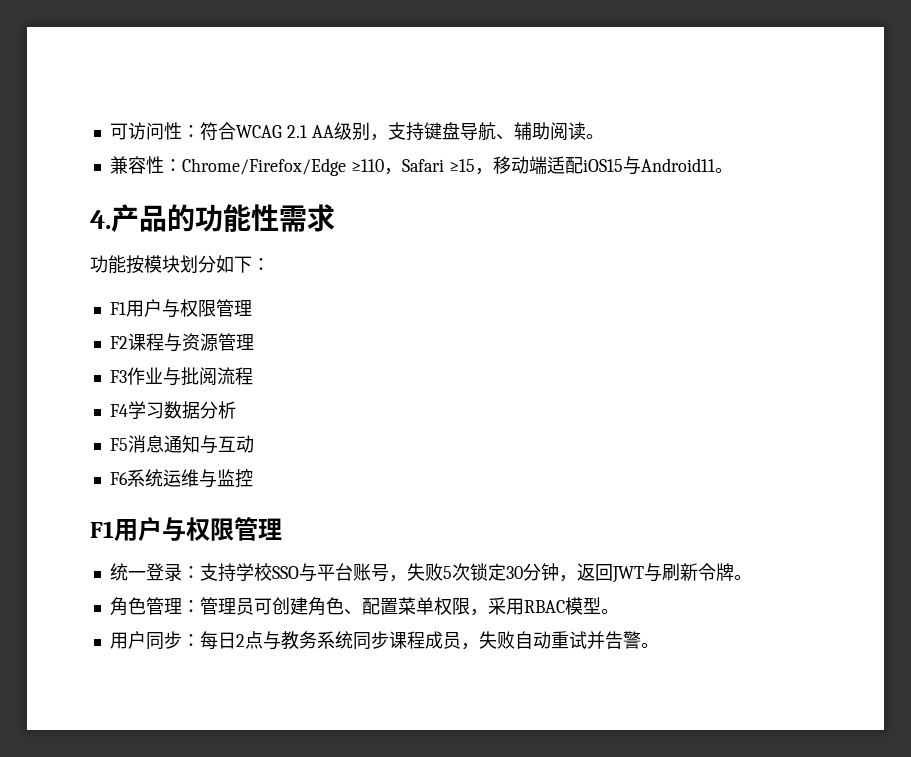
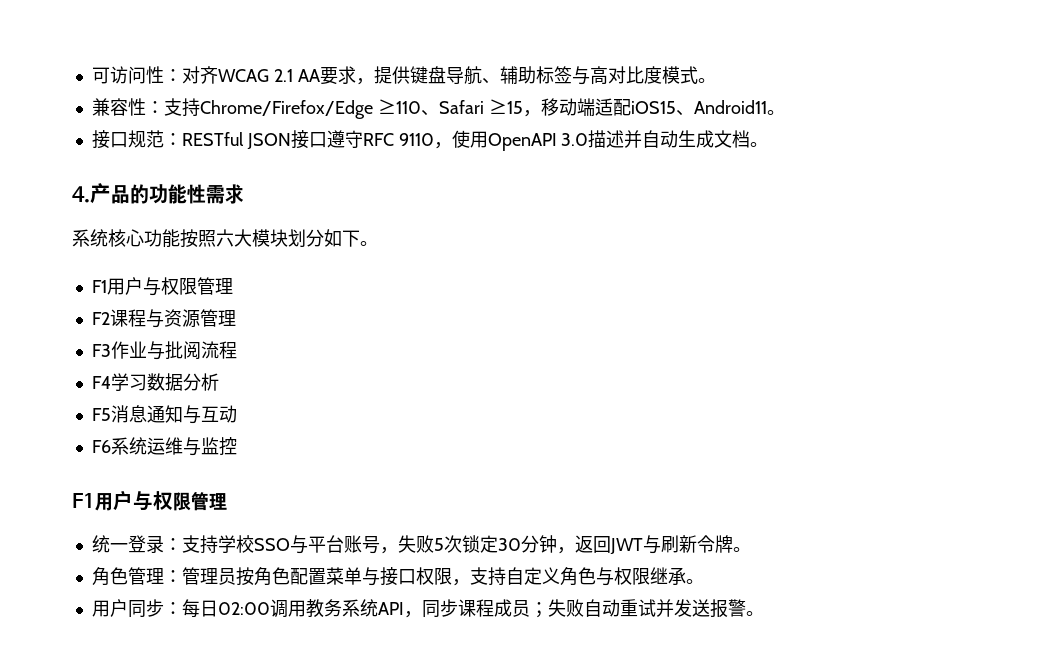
- 可访问性：符合WCAG 2.1 AA级别，支持键盘导航、辅助阅读。
+ 可访问性：对齐WCAG 2.1 AA要求，提供键盘导航、辅助标签与高对比度模式。
- 兼容性：Chrome/Firefox/Edge ≥110，Safari ≥15，移动端适配iOS15与Android11。
+ 兼容性：支持Chrome/Firefox/Edge ≥110、Safari ≥15，移动端适配iOS15、Android11。
+ 接口规范：RESTful JSON接口遵守RFC 9110，使用OpenAPI 3.0描述并自动生成文档。
- 功能按模块划分如下：
+ 系统核心功能按照六大模块划分如下。
- 角色管理：管理员可创建角色、配置菜单权限，采用RBAC模型。
+ 角色管理：管理员按角色配置菜单与接口权限，支持自定义角色与权限继承。
- 用户同步：每日2点与教务系统同步课程成员，失败自动重试并告警。
+ 用户同步：每日02:00调用教务系统API，同步课程成员；失败自动重试并发送报警。

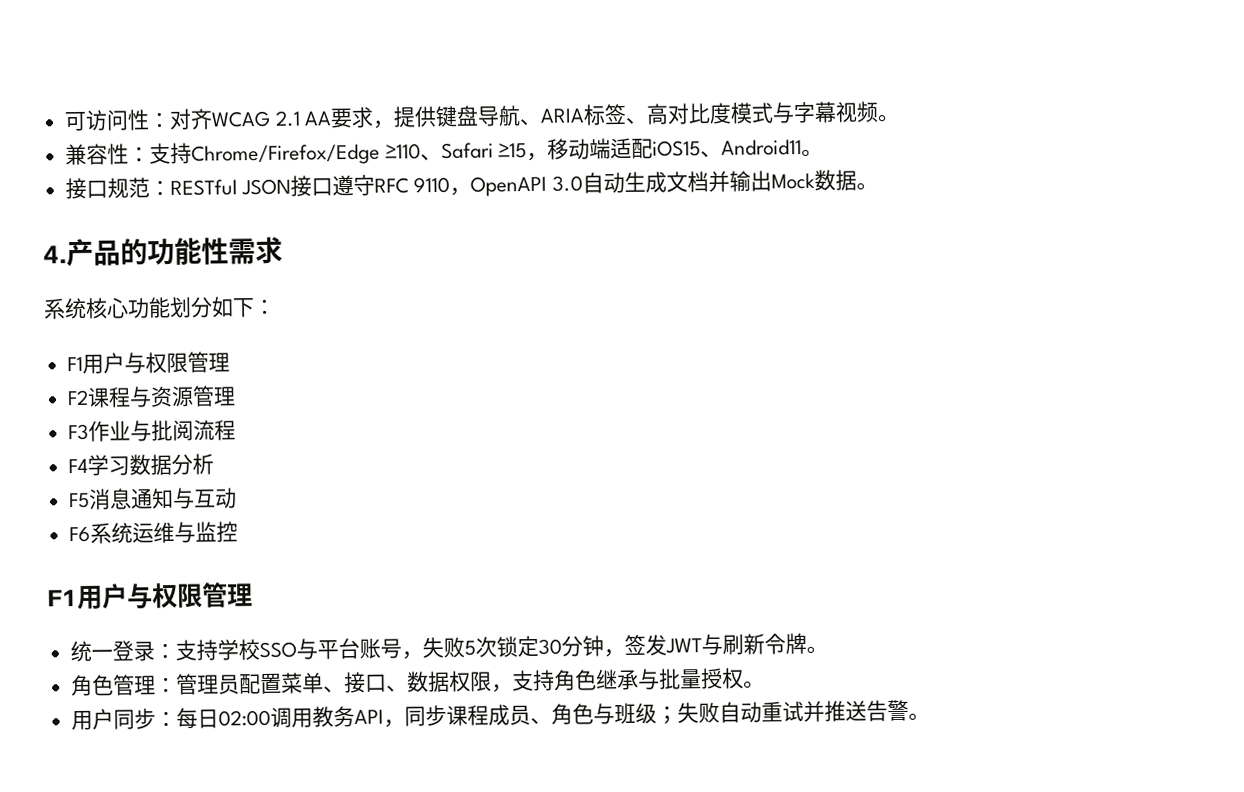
- 可访问性：对齐WCAG 2.1 AA要求，提供键盘导航、辅助标签与高对比度模式。
+ 可访问性：对齐WCAG 2.1 AA要求，提供键盘导航、ARIA标签、高对比度模式与字幕视频。
- 接口规范：RESTful JSON接口遵守RFC 9110，使用OpenAPI 3.0描述并自动生成文档。
+ 接口规范：RESTful JSON接口遵守RFC 9110，OpenAPI 3.0自动生成文档并输出Mock数据。
- 系统核心功能按照六大模块划分如下。
+ 系统核心功能划分如下：
- 统一登录：支持学校SSO与平台账号，失败5次锁定30分钟，返回JWT与刷新令牌。
+ 统一登录：支持学校SSO与平台账号，失败5次锁定30分钟，签发JWT与刷新令牌。
- 角色管理：管理员按角色配置菜单与接口权限，支持自定义角色与权限继承。
+ 角色管理：管理员配置菜单、接口、数据权限，支持角色继承与批量授权。
- 用户同步：每日02:00调用教务系统API，同步课程成员；失败自动重试并发送报警。
+ 用户同步：每日02:00调用教务API，同步课程成员、角色与班级；失败自动重试并推送告警。

